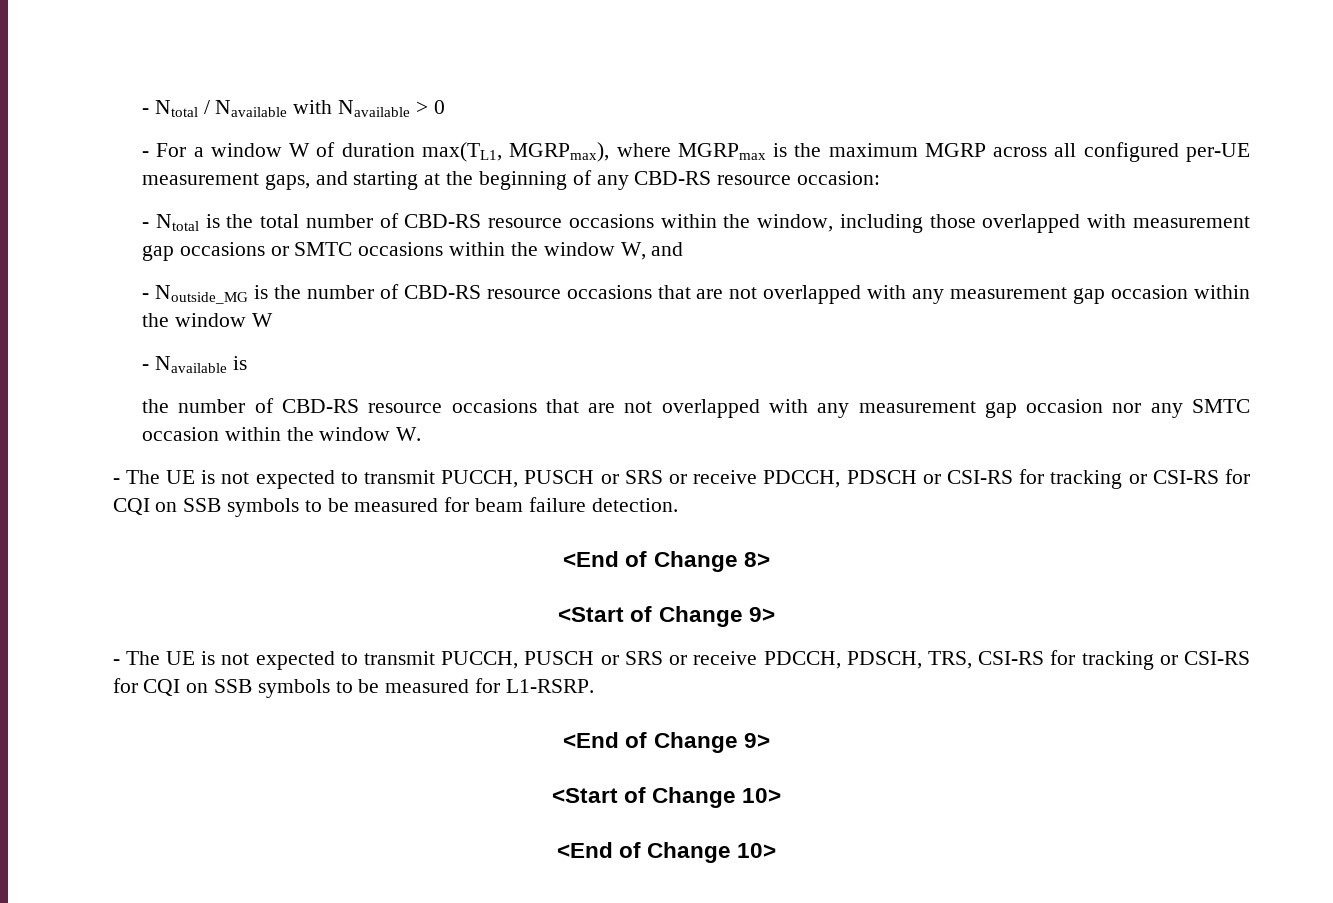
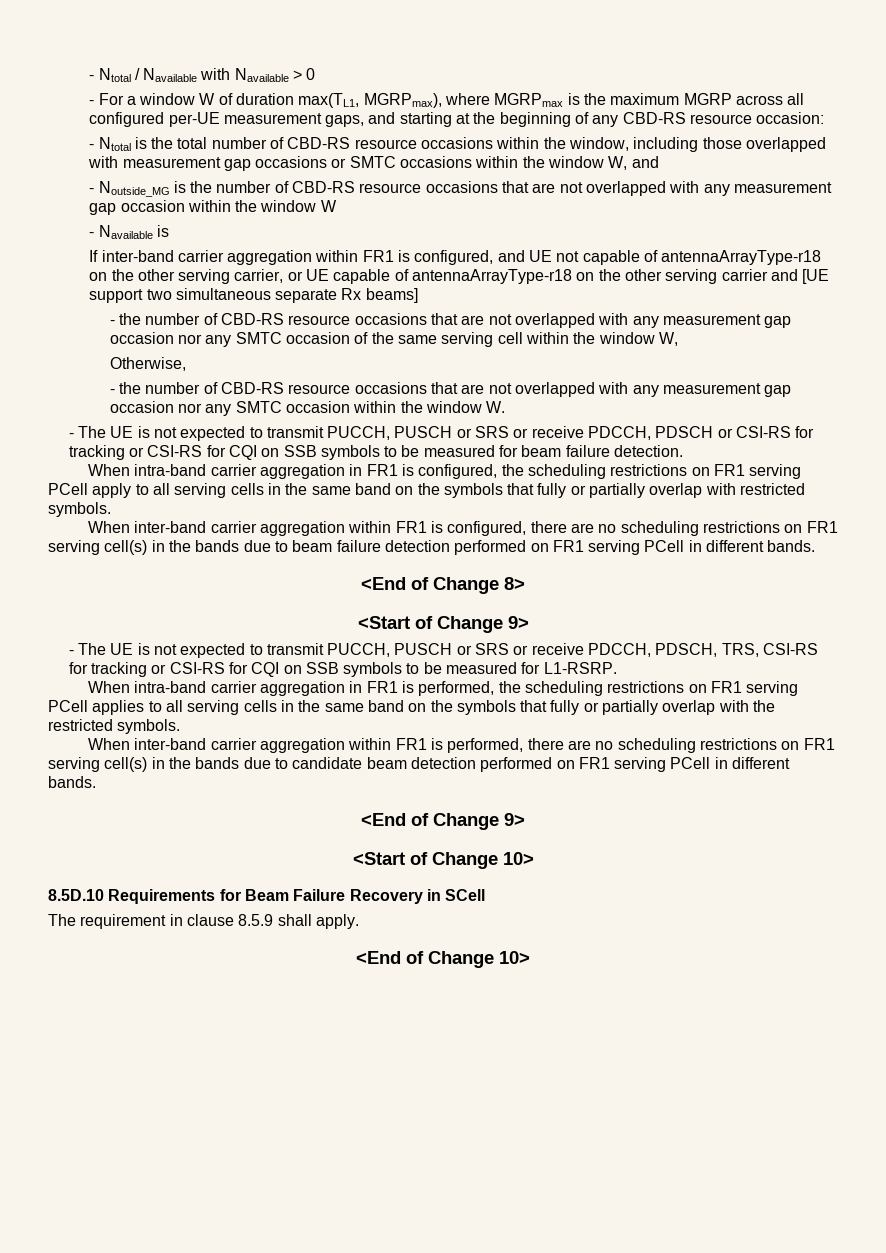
- the number of CBD-RS resource occasions that are not overlapped with any measurement gap occasion nor any SMTC occasion within the window W.
+ If inter-band carrier aggregation within FR1 is configured, and UE not capable of antennaArrayType-r18 on the other serving carrier, or UE capable of antennaArrayType-r18 on the other serving carrier and [UE support two simultaneous separate Rx beams]
+ - the number of CBD-RS resource occasions that are not overlapped with any measurement gap occasion nor any SMTC occasion of the same serving cell within the window W,
+ Otherwise,
+ - the number of CBD-RS resource occasions that are not overlapped with any measurement gap occasion nor any SMTC occasion within the window W.
+ When intra-band carrier aggregation in FR1 is configured, the scheduling restrictions on FR1 serving PCell apply to all serving cells in the same band on the symbols that fully or partially overlap with restricted symbols.
+ When inter-band carrier aggregation within FR1 is configured, there are no scheduling restrictions on FR1 serving cell(s) in the bands due to beam failure detection performed on FR1 serving PCell in different bands.
+ When intra-band carrier aggregation in FR1 is performed, the scheduling restrictions on FR1 serving PCell applies to all serving cells in the same band on the symbols that fully or partially overlap with the restricted symbols.
+ When inter-band carrier aggregation within FR1 is performed, there are no scheduling restrictions on FR1 serving cell(s) in the bands due to candidate beam detection performed on FR1 serving PCell in different bands.
+ 8.5D.10 Requirements for Beam Failure Recovery in SCell
+ The requirement in clause 8.5.9 shall apply.

